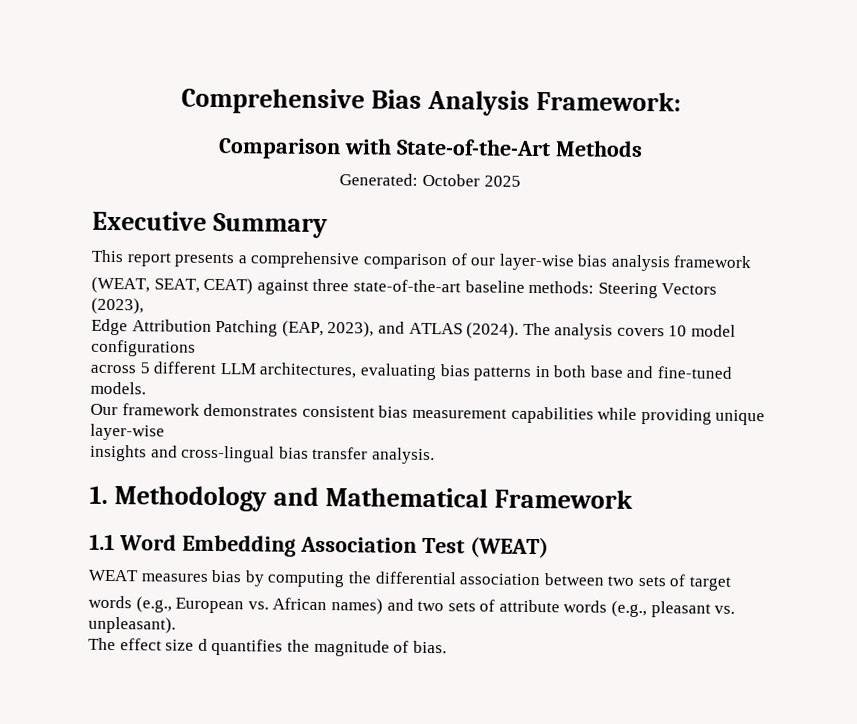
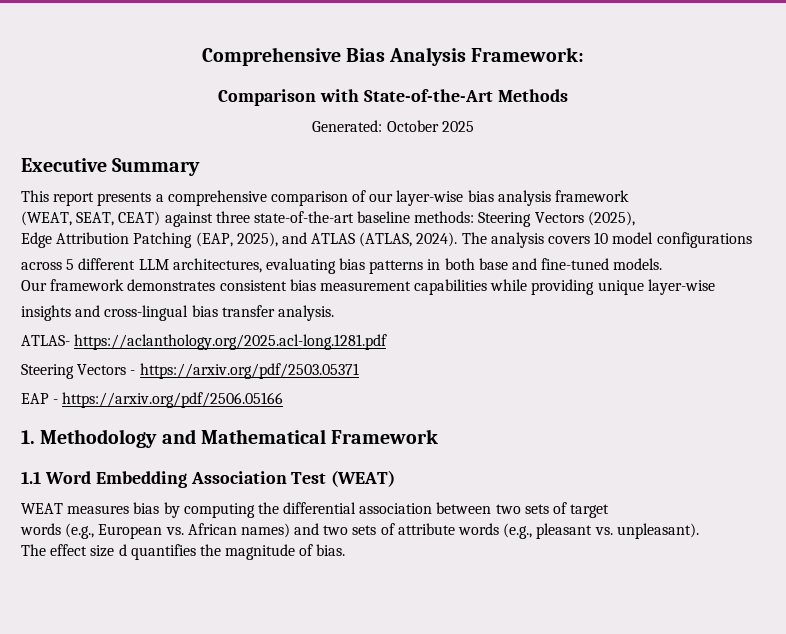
- (WEAT, SEAT, CEAT) against three state-of-the-art baseline methods: Steering Vectors (2023),
+ (WEAT, SEAT, CEAT) against three state-of-the-art baseline methods: Steering Vectors (2025),
- Edge Attribution Patching (EAP, 2023), and ATLAS (2024).
+ Edge Attribution Patching (EAP, 2025), and ATLAS (ATLAS, 2024).
+ ATLAS- https://aclanthology.org/2025.acl-long.1281.pdf
+ Steering Vectors - https://arxiv.org/pdf/2503.05371
+ EAP - https://arxiv.org/pdf/2506.05166

